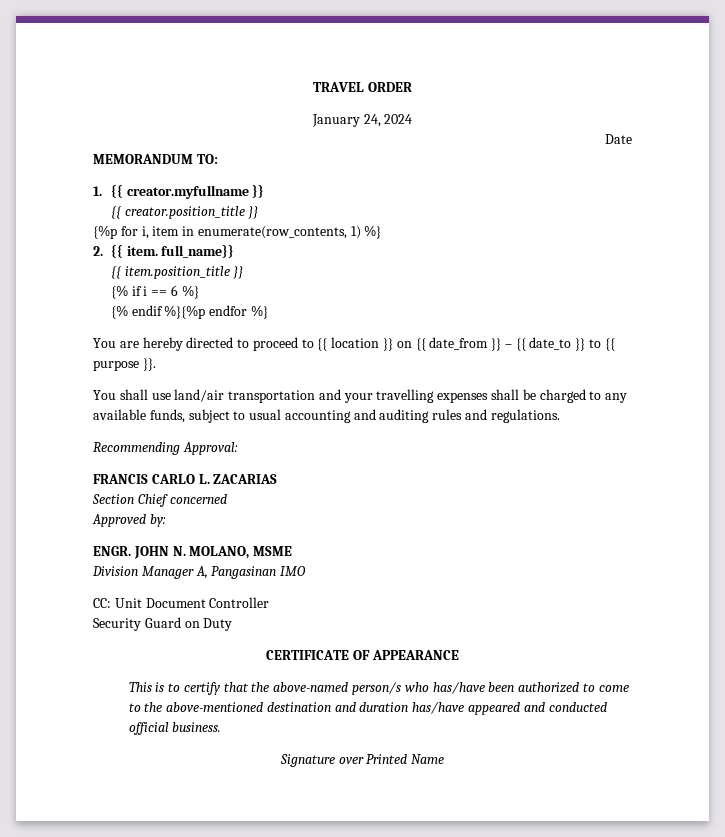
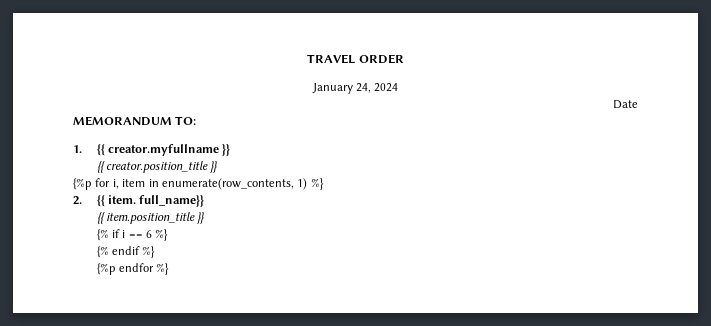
- {% endif %}{%p endfor %}
+ {% endif %}
+ {%p endfor %}
- You are hereby directed to proceed to {{ location }} on {{ date_from }} – {{ date_to }} to {{ purpose }}.
- You shall use land/air transportation and your travelling expenses shall be charged to any available funds, subject to usual accounting and auditing rules and regulations.
- Recommending Approval:
- FRANCIS CARLO L. ZACARIAS
- Section Chief concerned
- Approved by:
- ENGR. JOHN N. MOLANO, MSME
- Division Manager A, Pangasinan IMO
- CC: Unit Document Controller
- Security Guard on Duty
- CERTIFICATE OF APPEARANCE
- This is to certify that the above-named person/s who has/have been authorized to come to the above-mentioned destination and duration has/have appeared and conducted official business.
- Signature over Printed Name

